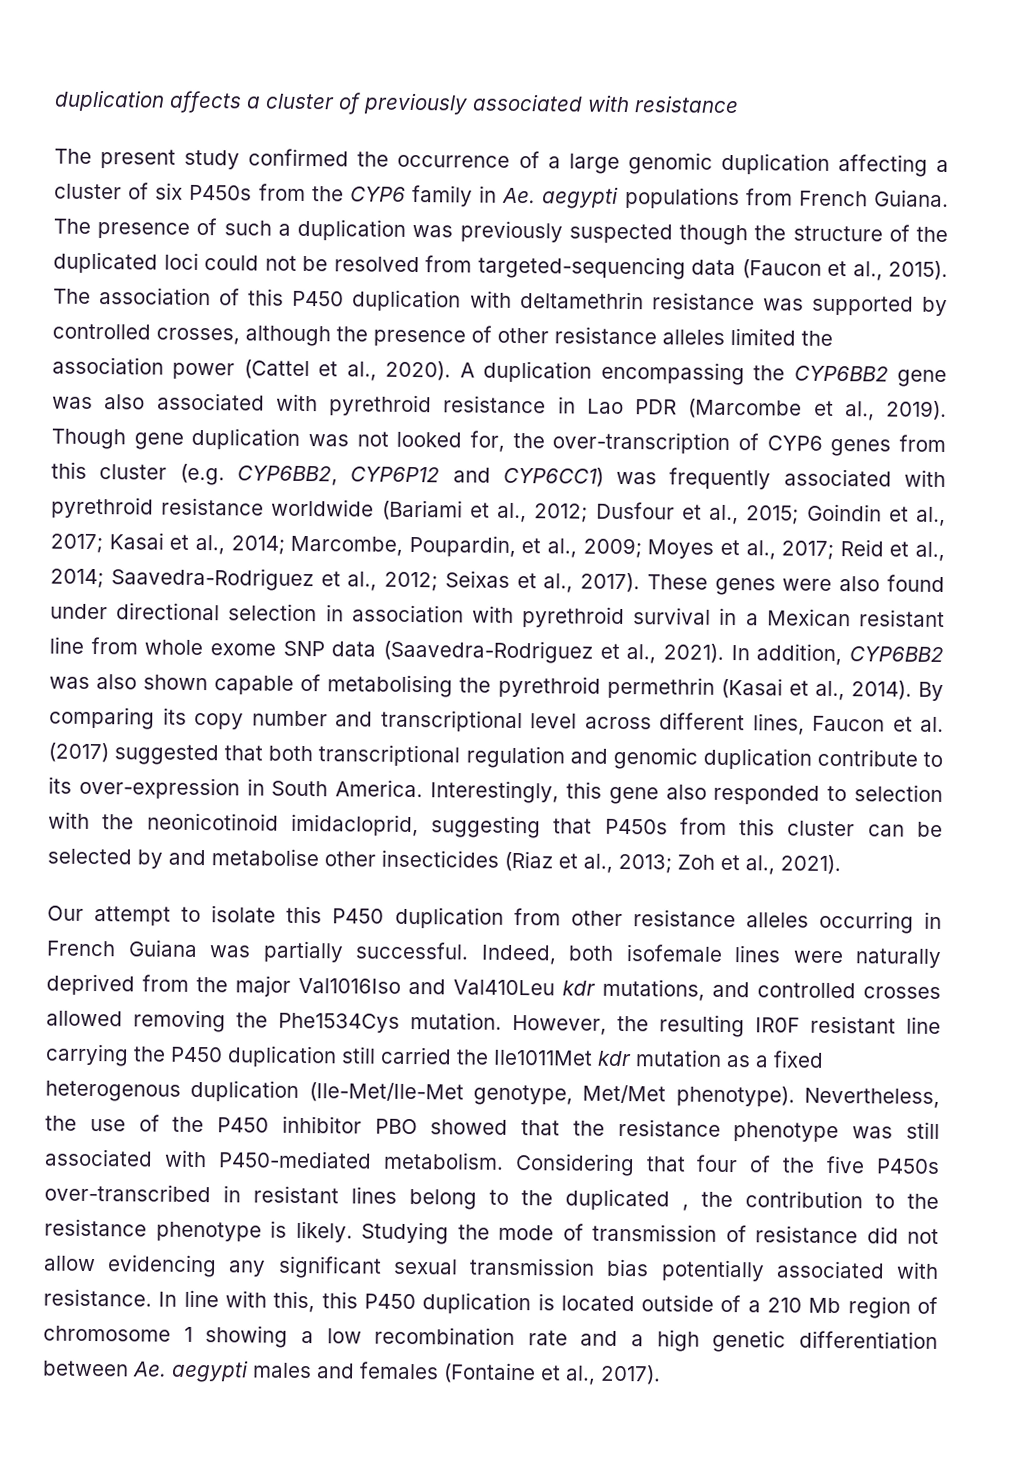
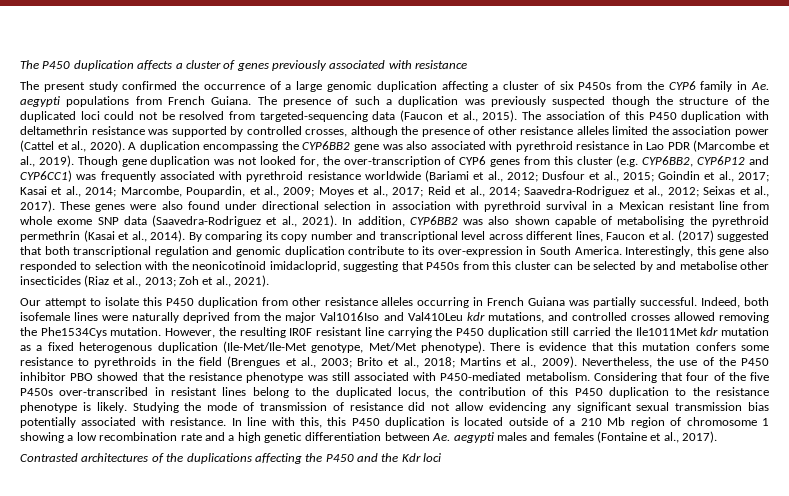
- duplication affects a cluster of previously associated with resistance
+ The P450 duplication affects a cluster of genes previously associated with resistance
+ There is evidence that this mutation confers some resistance to pyrethroids in the field (Brengues et al., 2003; Brito et al., 2018; Martins et al., 2009).
- Considering that four of the five P450s over-transcribed in resistant lines belong to the duplicated , the contribution to the resistance phenotype is likely.
+ Considering that four of the five P450s over-transcribed in resistant lines belong to the duplicated locus, the contribution of this P450 duplication to the resistance phenotype is likely.
+ Contrasted architectures of the duplications affecting the P450 and the Kdr loci

